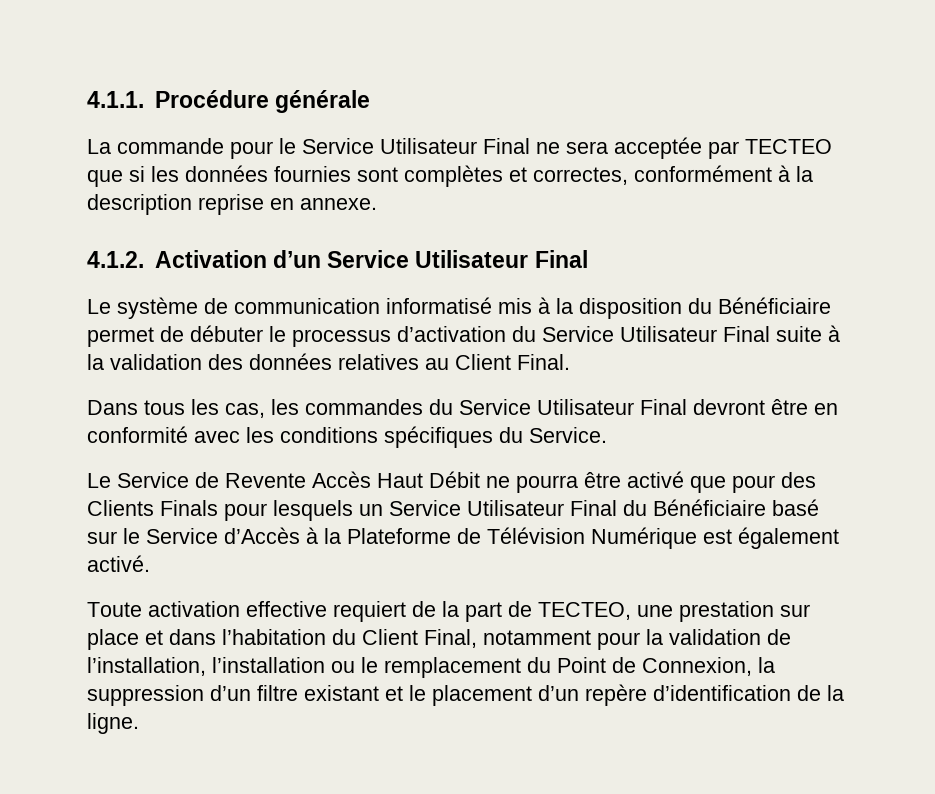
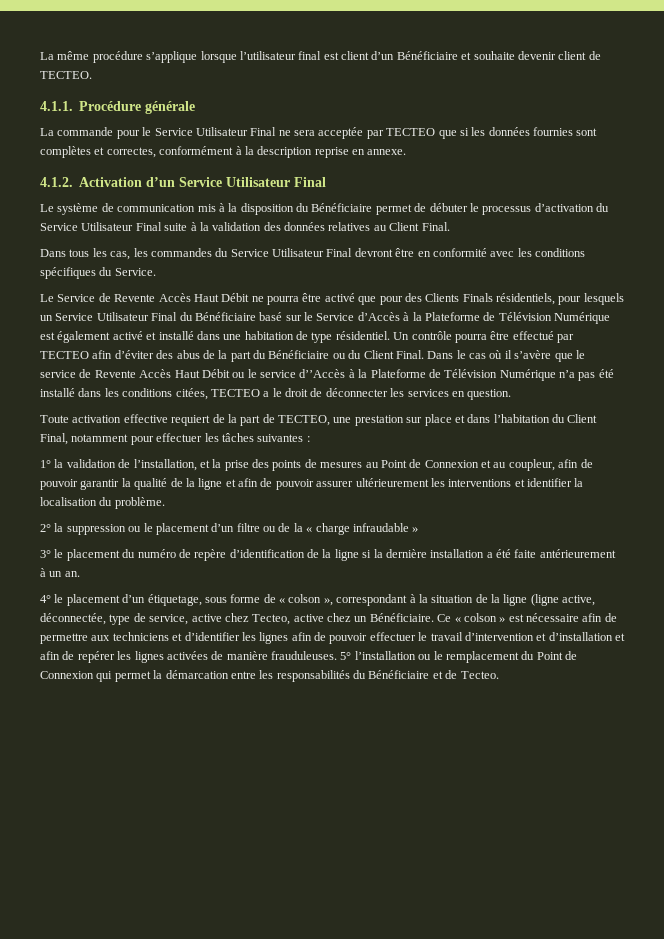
+ La même procédure s’applique lorsque l’utilisateur final est client d’un Bénéficiaire et souhaite devenir client de TECTEO.
- Le système de communication informatisé mis à la disposition du Bénéficiaire permet de débuter le processus d’activation du Service Utilisateur Final suite à la validation des données relatives au Client Final.
+ Le système de communication mis à la disposition du Bénéficiaire permet de débuter le processus d’activation du Service Utilisateur Final suite à la validation des données relatives au Client Final.
- Le Service de Revente Accès Haut Débit ne pourra être activé que pour des Clients Finals pour lesquels un Service Utilisateur Final du Bénéficiaire basé sur le Service d’Accès à la Plateforme de Télévision Numérique est également activé.
+ Le Service de Revente Accès Haut Débit ne pourra être activé que pour des Clients Finals résidentiels, pour lesquels un Service Utilisateur Final du Bénéficiaire basé sur le Service d’Accès à la Plateforme de Télévision Numérique est également activé et installé dans une habitation de type résidentiel. Un contrôle pourra être effectué par TECTEO afin d’éviter des abus de la part du Bénéficiaire ou du Client Final. Dans le cas où il s’avère que le service de Revente Accès Haut Débit ou le service d’’Accès à la Plateforme de Télévision Numérique n’a pas été installé dans les conditions citées, TECTEO a le droit de déconnecter les services en question.
- Toute activation effective requiert de la part de TECTEO, une prestation sur place et dans l’habitation du Client Final, notamment pour la validation de l’installation, l’installation ou le remplacement du Point de Connexion, la suppression d’un filtre existant et le placement d’un repère d’identification de la ligne.
+ Toute activation effective requiert de la part de TECTEO, une prestation sur place et dans l’habitation du Client Final, notamment pour effectuer les tâches suivantes :
+ 1° la validation de l’installation, et la prise des points de mesures au Point de Connexion et au coupleur, afin de pouvoir garantir la qualité de la ligne et afin de pouvoir assurer ultérieurement les interventions et identifier la localisation du problème.
+ 2° la suppression ou le placement d’un filtre ou de la « charge infraudable »
+ 3° le placement du numéro de repère d’identification de la ligne si la dernière installation a été faite antérieurement à un an.
+ 4° le placement d’un étiquetage, sous forme de « colson », correspondant à la situation de la ligne (ligne active, déconnectée, type de service, active chez Tecteo, active chez un Bénéficiaire. Ce « colson » est nécessaire afin de permettre aux techniciens et d’identifier les lignes afin de pouvoir effectuer le travail d’intervention et d’installation et afin de repérer les lignes activées de manière frauduleuses. 5° l’installation ou le remplacement du Point de Connexion qui permet la démarcation entre les responsabilités du Bénéficiaire et de Tecteo.

